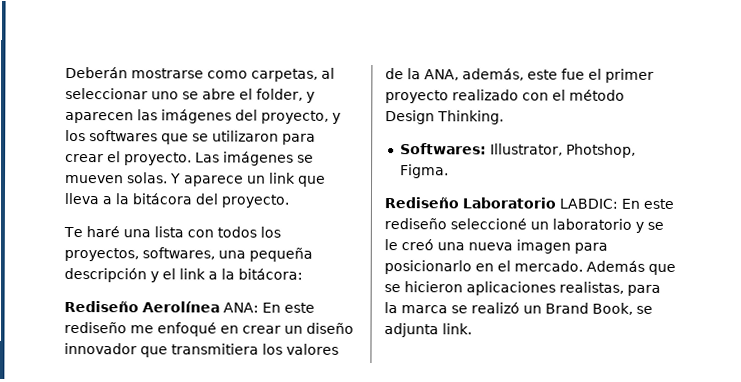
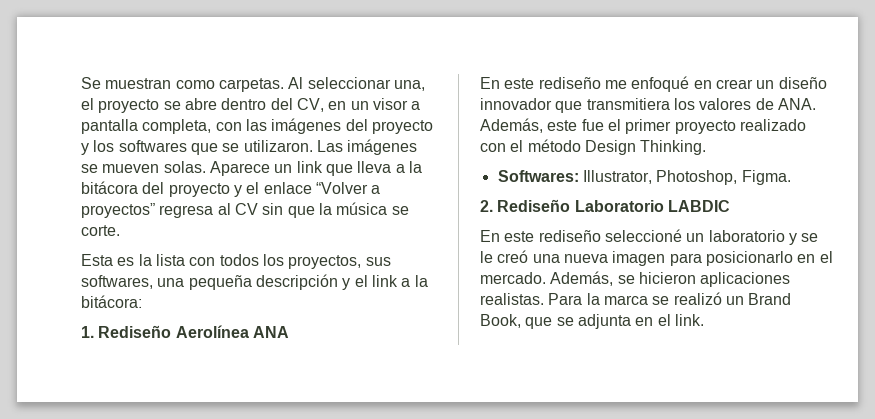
- Deberán mostrarse como carpetas, al seleccionar uno se abre el folder, y aparecen las imágenes del proyecto, y los softwares que se utilizaron para crear el proyecto.
+ Se muestran como carpetas. Al seleccionar una, el proyecto se abre dentro del CV, en un visor a pantalla completa, con las imágenes del proyecto y los softwares que se utilizaron.
- Y aparece un link que lleva a la bitácora del proyecto.
- Te haré una lista con todos los proyectos, softwares, una pequeña descripción y el link a la bitácora:
+ Aparece un link que lleva a la bitácora del proyecto y el enlace “Volver a proyectos” regresa al CV sin que la música se corte.
+ Esta es la lista con todos los proyectos, sus softwares, una pequeña descripción y el link a la bitácora:
- Rediseño Aerolínea ANA: En este rediseño me enfoqué en crear un diseño innovador que transmitiera los valores de la ANA, además, este fue el primer proyecto realizado con el método Design Thinking.
+ 1. Rediseño Aerolínea ANA
+ En este rediseño me enfoqué en crear un diseño innovador que transmitiera los valores de ANA. Además, este fue el primer proyecto realizado con el método Design Thinking.
- Softwares: Illustrator, Photshop, Figma.
+ Softwares: Illustrator, Photoshop, Figma.
- Rediseño Laboratorio LABDIC: En este rediseño seleccioné un laboratorio y se le creó una nueva imagen para posicionarlo en el mercado.
+ 2. Rediseño Laboratorio LABDIC
+ En este rediseño seleccioné un laboratorio y se le creó una nueva imagen para posicionarlo en el mercado.
- Además que se hicieron aplicaciones realistas, para la marca se realizó un Brand Book, se adjunta link.
+ Además, se hicieron aplicaciones realistas. Para la marca se realizó un Brand Book, que se adjunta en el link.

